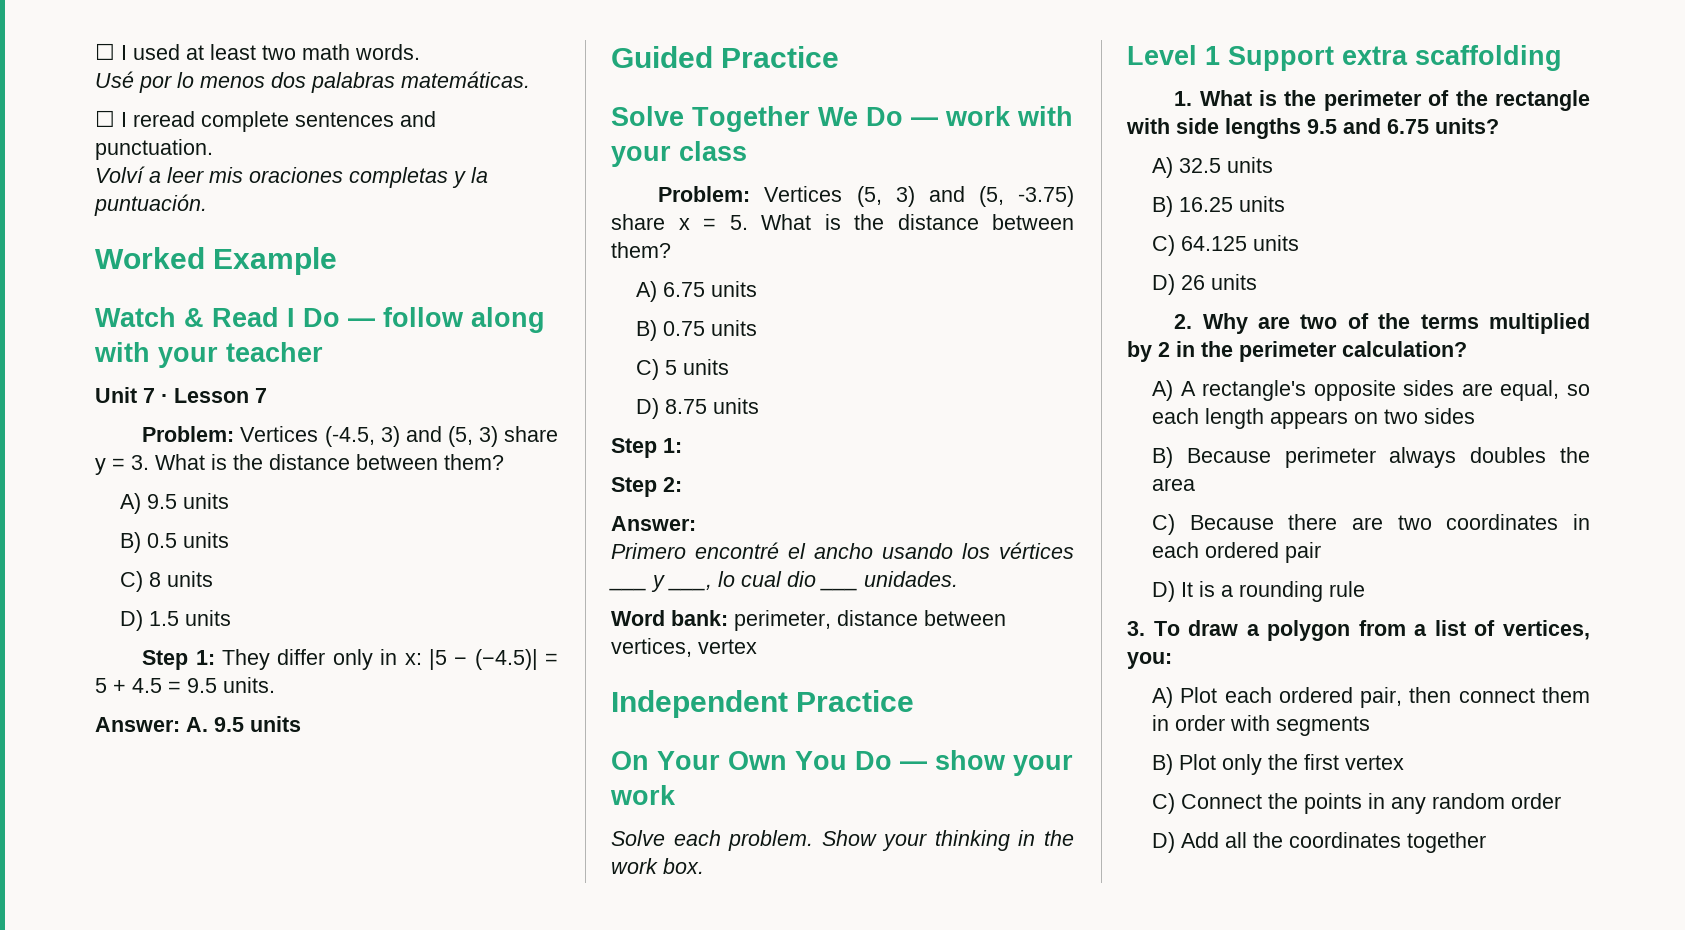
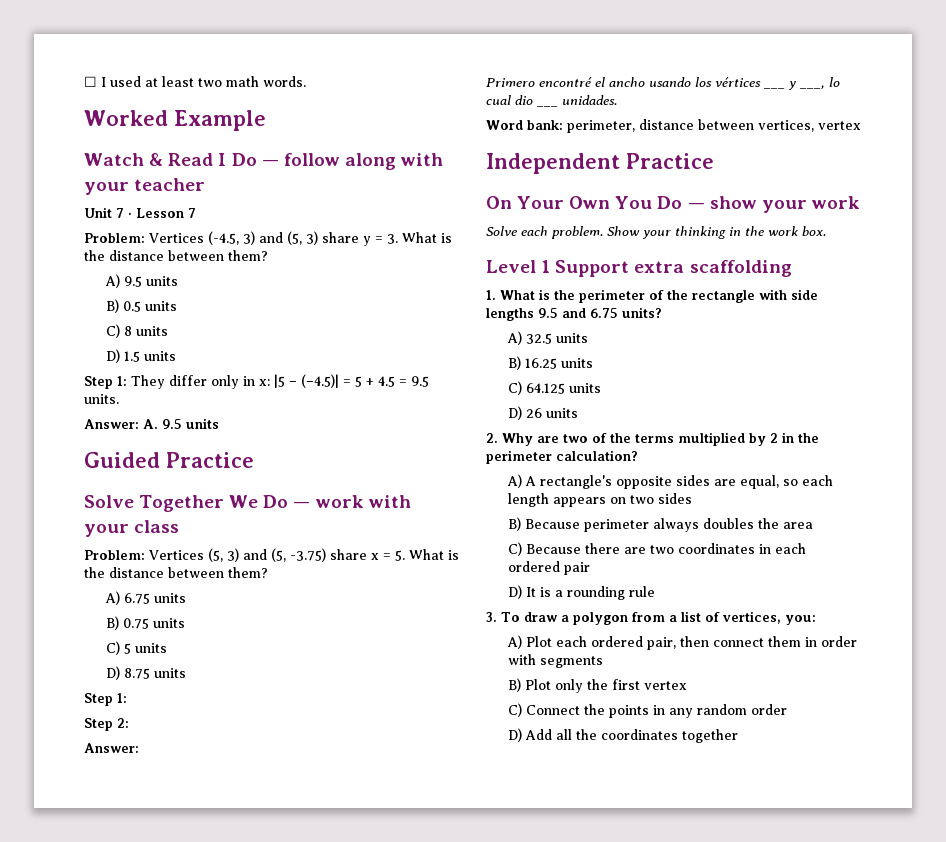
- Usé por lo menos dos palabras matemáticas.
- ☐ I reread complete sentences and punctuation.
- Volví a leer mis oraciones completas y la puntuación.

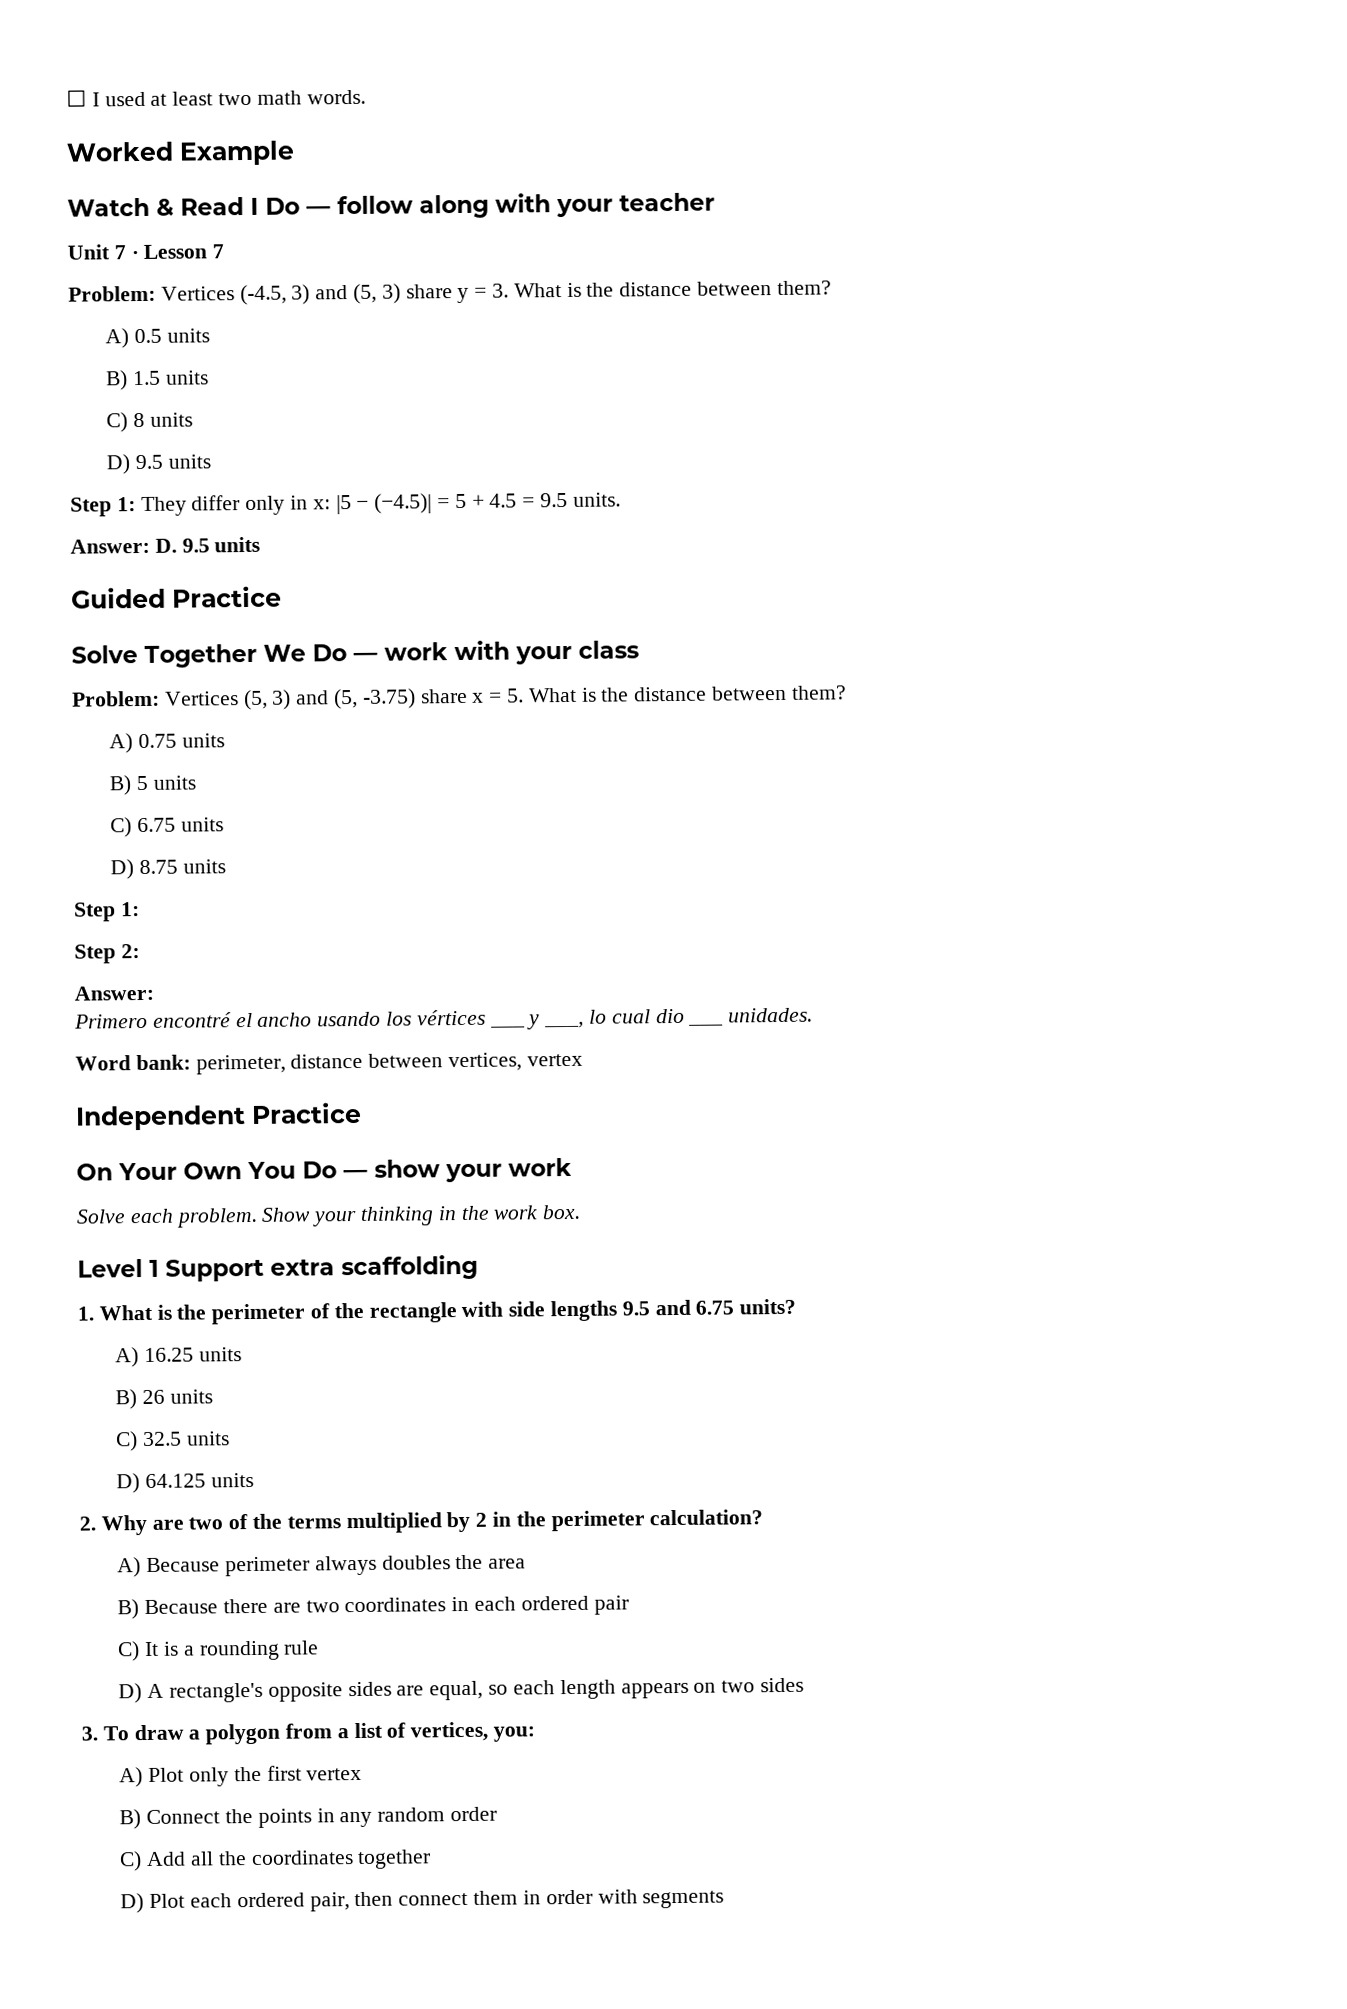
- A) 9.5 units
- B) 0.5 units
+ A) 0.5 units
+ B) 1.5 units
- D) 1.5 units
+ D) 9.5 units
- Answer: A. 9.5 units
+ Answer: D. 9.5 units
- A) 6.75 units
- B) 0.75 units
- C) 5 units
+ A) 0.75 units
+ B) 5 units
+ C) 6.75 units
- A) 32.5 units
- B) 16.25 units
- C) 64.125 units
+ A) 16.25 units
+ B) 26 units
+ C) 32.5 units
+ D) 64.125 units
- D) 26 units
- A) A rectangle's opposite sides are equal, so each length appears on two sides
+ A) Because perimeter always doubles the area
+ B) Because there are two coordinates in each ordered pair
+ C) It is a rounding rule
+ D) A rectangle's opposite sides are equal, so each length appears on two sides
- B) Because perimeter always doubles the area
- C) Because there are two coordinates in each ordered pair
- D) It is a rounding rule
- A) Plot each ordered pair, then connect them in order with segments
+ A) Plot only the first vertex
+ B) Connect the points in any random order
+ C) Add all the coordinates together
+ D) Plot each ordered pair, then connect them in order with segments
- B) Plot only the first vertex
- C) Connect the points in any random order
- D) Add all the coordinates together

